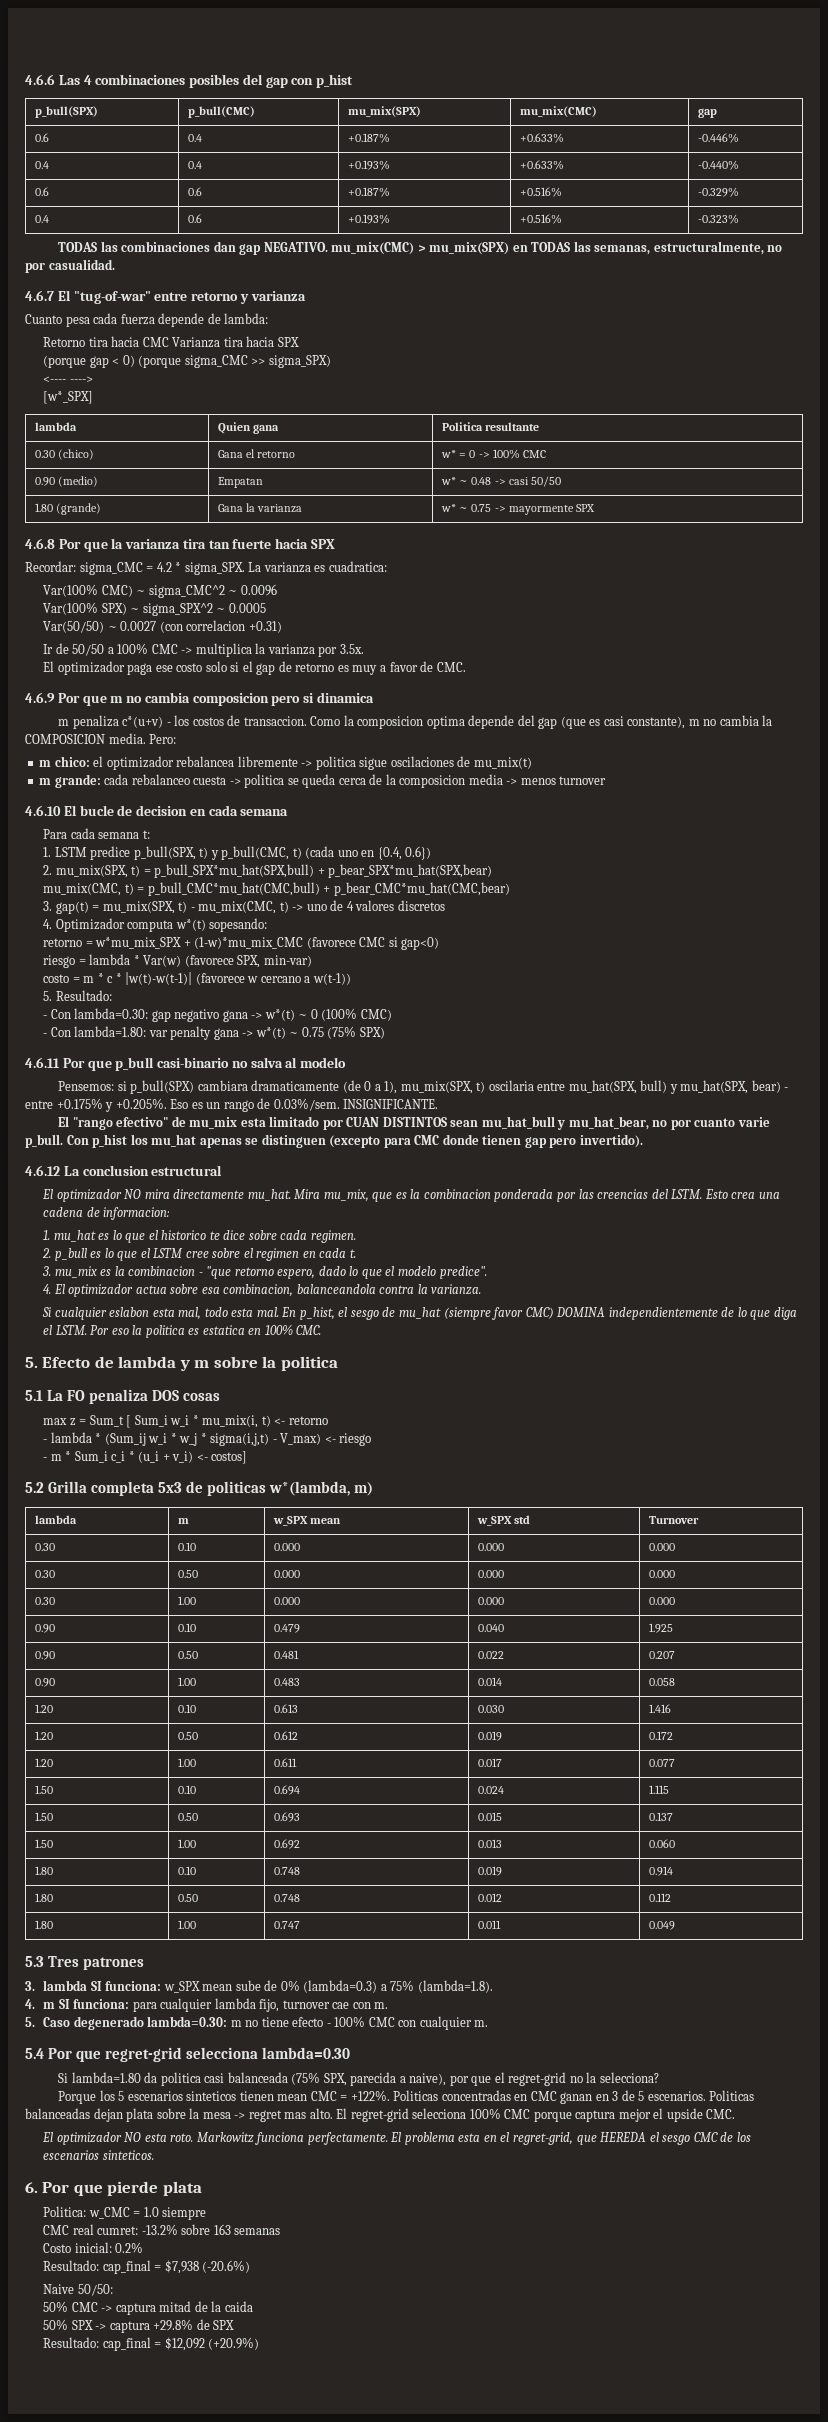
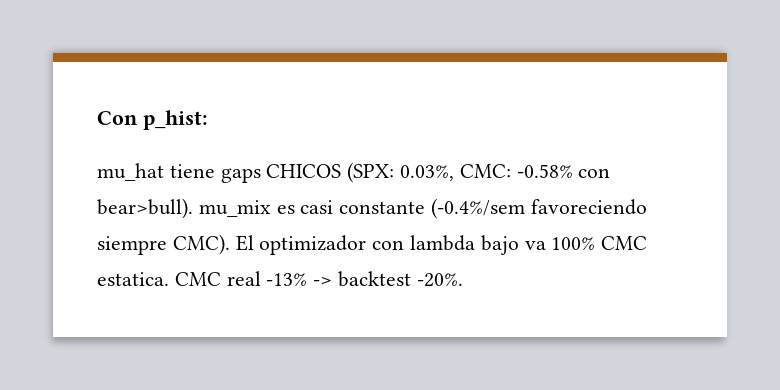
- 4.6.6 Las 4 combinaciones posibles del gap con p_hist
- p_bull(SPX) | p_bull(CMC) | mu_mix(SPX) | mu_mix(CMC) | gap
- 0.6 | 0.4 | +0.187% | +0.633% | -0.446%
- 0.4 | 0.4 | +0.193% | +0.633% | -0.440%
- 0.6 | 0.6 | +0.187% | +0.516% | -0.329%
- 0.4 | 0.6 | +0.193% | +0.516% | -0.323%
- TODAS las combinaciones dan gap NEGATIVO. mu_mix(CMC) > mu_mix(SPX) en TODAS las semanas, estructuralmente, no por casualidad.
- 4.6.7 El "tug-of-war" entre retorno y varianza
- Cuanto pesa cada fuerza depende de lambda:
- Retorno tira hacia CMC Varianza tira hacia SPX
- (porque gap < 0) (porque sigma_CMC >> sigma_SPX)
- <---- ---->
- [w*_SPX]
- lambda | Quien gana | Politica resultante
- 0.30 (chico) | Gana el retorno | w* = 0 -> 100% CMC
- 0.90 (medio) | Empatan | w* ~ 0.48 -> casi 50/50
- 1.80 (grande) | Gana la varianza | w* ~ 0.75 -> mayormente SPX
- 4.6.8 Por que la varianza tira tan fuerte hacia SPX
- Recordar: sigma_CMC = 4.2 * sigma_SPX. La varianza es cuadratica:
- Var(100% CMC) ~ sigma_CMC^2 ~ 0.0096
- Var(100% SPX) ~ sigma_SPX^2 ~ 0.0005
- Var(50/50) ~ 0.0027 (con correlacion +0.31)
- Ir de 50/50 a 100% CMC -> multiplica la varianza por 3.5x.
- El optimizador paga ese costo solo si el gap de retorno es muy a favor de CMC.
- 4.6.9 Por que m no cambia composicion pero si dinamica
- m penaliza c*(u+v) - los costos de transaccion. Como la composicion optima depende del gap (que es casi constante), m no cambia la COMPOSICION media. Pero:
- m chico: el optimizador rebalancea libremente -> politica sigue oscilaciones de mu_mix(t)
- m grande: cada rebalanceo cuesta -> politica se queda cerca de la composicion media -> menos turnover
- 4.6.10 El bucle de decision en cada semana
- Para cada semana t:
- 1. LSTM predice p_bull(SPX, t) y p_bull(CMC, t) (cada uno en {0.4, 0.6})
- 2. mu_mix(SPX, t) = p_bull_SPX*mu_hat(SPX,bull) + p_bear_SPX*mu_hat(SPX,bear)
- mu_mix(CMC, t) = p_bull_CMC*mu_hat(CMC,bull) + p_bear_CMC*mu_hat(CMC,bear)
- 3. gap(t) = mu_mix(SPX, t) - mu_mix(CMC, t) -> uno de 4 valores discretos
- 4. Optimizador computa w*(t) sopesando:
- retorno = w*mu_mix_SPX + (1-w)*mu_mix_CMC (favorece CMC si gap<0)
- riesgo = lambda * Var(w) (favorece SPX, min-var)
- costo = m * c * |w(t)-w(t-1)| (favorece w cercano a w(t-1))
- 5. Resultado:
- - Con lambda=0.30: gap negativo gana -> w*(t) ~ 0 (100% CMC)
- - Con lambda=1.80: var penalty gana -> w*(t) ~ 0.75 (75% SPX)
- 4.6.11 Por que p_bull casi-binario no salva al modelo
- Pensemos: si p_bull(SPX) cambiara dramaticamente (de 0 a 1), mu_mix(SPX, t) oscilaria entre mu_hat(SPX, bull) y mu_hat(SPX, bear) - entre +0.175% y +0.205%. Eso es un rango de 0.03%/sem. INSIGNIFICANTE.
- El "rango efectivo" de mu_mix esta limitado por CUAN DISTINTOS sean mu_hat_bull y mu_hat_bear, no por cuanto varie p_bull. Con p_hist los mu_hat apenas se distinguen (excepto para CMC donde tienen gap pero invertido).
- 4.6.12 La conclusion estructural
- El optimizador NO mira directamente mu_hat. Mira mu_mix, que es la combinacion ponderada por las creencias del LSTM. Esto crea una cadena de informacion:
- 1. mu_hat es lo que el historico te dice sobre cada regimen.
- 2. p_bull es lo que el LSTM cree sobre el regimen en cada t.
- 3. mu_mix es la combinacion - "que retorno espero, dado lo que el modelo predice".
- 4. El optimizador actua sobre esa combinacion, balanceandola contra la varianza.
- Si cualquier eslabon esta mal, todo esta mal. En p_hist, el sesgo de mu_hat (siempre favor CMC) DOMINA independientemente de lo que diga el LSTM. Por eso la politica es estatica en 100% CMC.
- 5. Efecto de lambda y m sobre la politica
- 5.1 La FO penaliza DOS cosas
- max z = Sum_t [ Sum_i w_i * mu_mix(i, t) <- retorno
- - lambda * (Sum_ij w_i * w_j * sigma(i,j,t) - V_max) <- riesgo
- - m * Sum_i c_i * (u_i + v_i) <- costos]
- 5.2 Grilla completa 5x3 de politicas w*(lambda, m)
- lambda | m | w_SPX mean | w_SPX std | Turnover
- 0.30 | 0.10 | 0.000 | 0.000 | 0.000
- 0.30 | 0.50 | 0.000 | 0.000 | 0.000
- 0.30 | 1.00 | 0.000 | 0.000 | 0.000
- 0.90 | 0.10 | 0.479 | 0.040 | 1.925
- 0.90 | 0.50 | 0.481 | 0.022 | 0.207
- 0.90 | 1.00 | 0.483 | 0.014 | 0.058
- 1.20 | 0.10 | 0.613 | 0.030 | 1.416
- 1.20 | 0.50 | 0.612 | 0.019 | 0.172
- 1.20 | 1.00 | 0.611 | 0.017 | 0.077
- 1.50 | 0.10 | 0.694 | 0.024 | 1.115
- 1.50 | 0.50 | 0.693 | 0.015 | 0.137
- 1.50 | 1.00 | 0.692 | 0.013 | 0.060
- 1.80 | 0.10 | 0.748 | 0.019 | 0.914
- 1.80 | 0.50 | 0.748 | 0.012 | 0.112
- 1.80 | 1.00 | 0.747 | 0.011 | 0.049
- 5.3 Tres patrones
- 3. lambda SI funciona: w_SPX mean sube de 0% (lambda=0.3) a 75% (lambda=1.8).
- 4. m SI funciona: para cualquier lambda fijo, turnover cae con m.
- 5. Caso degenerado lambda=0.30: m no tiene efecto - 100% CMC con cualquier m.
- 5.4 Por que regret-grid selecciona lambda=0.30
- Si lambda=1.80 da politica casi balanceada (75% SPX, parecida a naive), por que el regret-grid no la selecciona?
- Porque los 5 escenarios sinteticos tienen mean CMC = +122%. Politicas concentradas en CMC ganan en 3 de 5 escenarios. Politicas balanceadas dejan plata sobre la mesa -> regret mas alto. El regret-grid selecciona 100% CMC porque captura mejor el upside CMC.
- El optimizador NO esta roto. Markowitz funciona perfectamente. El problema esta en el regret-grid, que HEREDA el sesgo CMC de los escenarios sinteticos.
- 6. Por que pierde plata
- Politica: w_CMC = 1.0 siempre
- CMC real cumret: -13.2% sobre 163 semanas
- Costo inicial: 0.2%
- Resultado: cap_final = $7,938 (-20.6%)
- Naive 50/50:
- 50% CMC -> captura mitad de la caida
- 50% SPX -> captura +29.8% de SPX
- Resultado: cap_final = $12,092 (+20.9%)
+ Con p_hist:
+ mu_hat tiene gaps CHICOS (SPX: 0.03%, CMC: -0.58% con bear>bull). mu_mix es casi constante (-0.4%/sem favoreciendo siempre CMC). El optimizador con lambda bajo va 100% CMC estatica. CMC real -13% -> backtest -20%.

